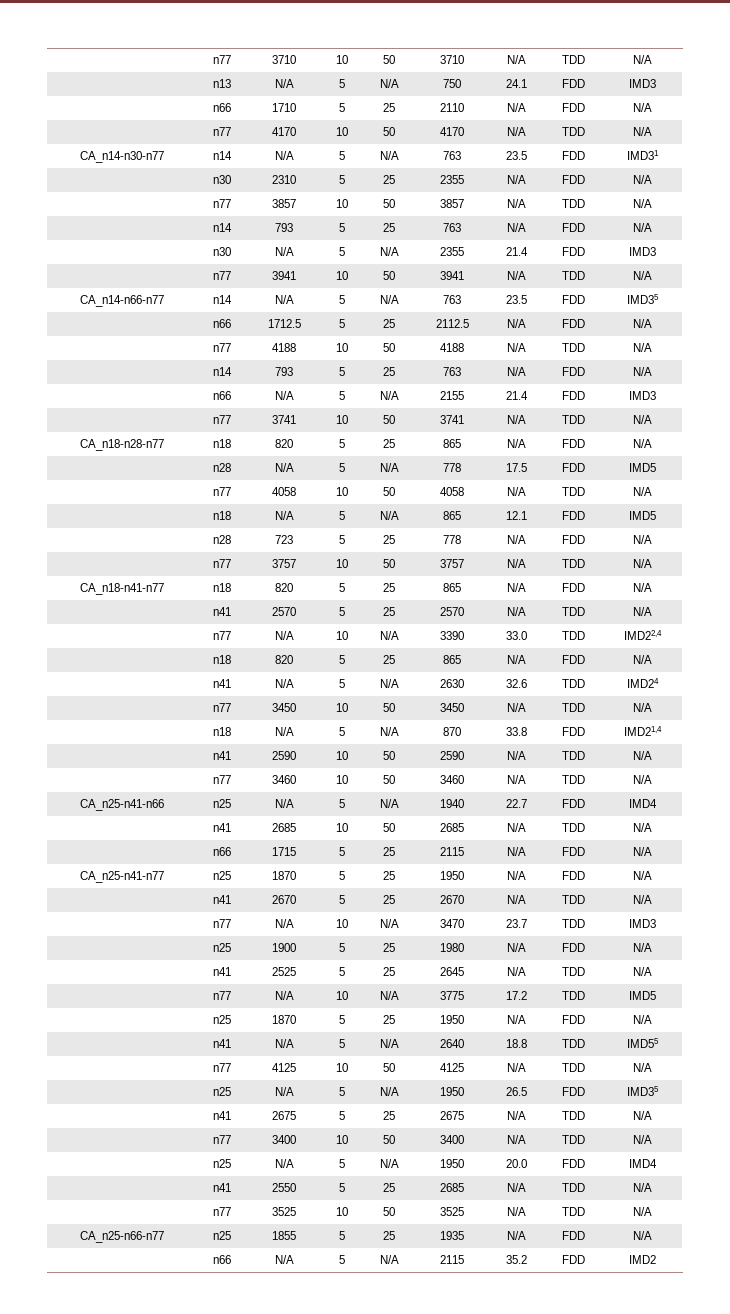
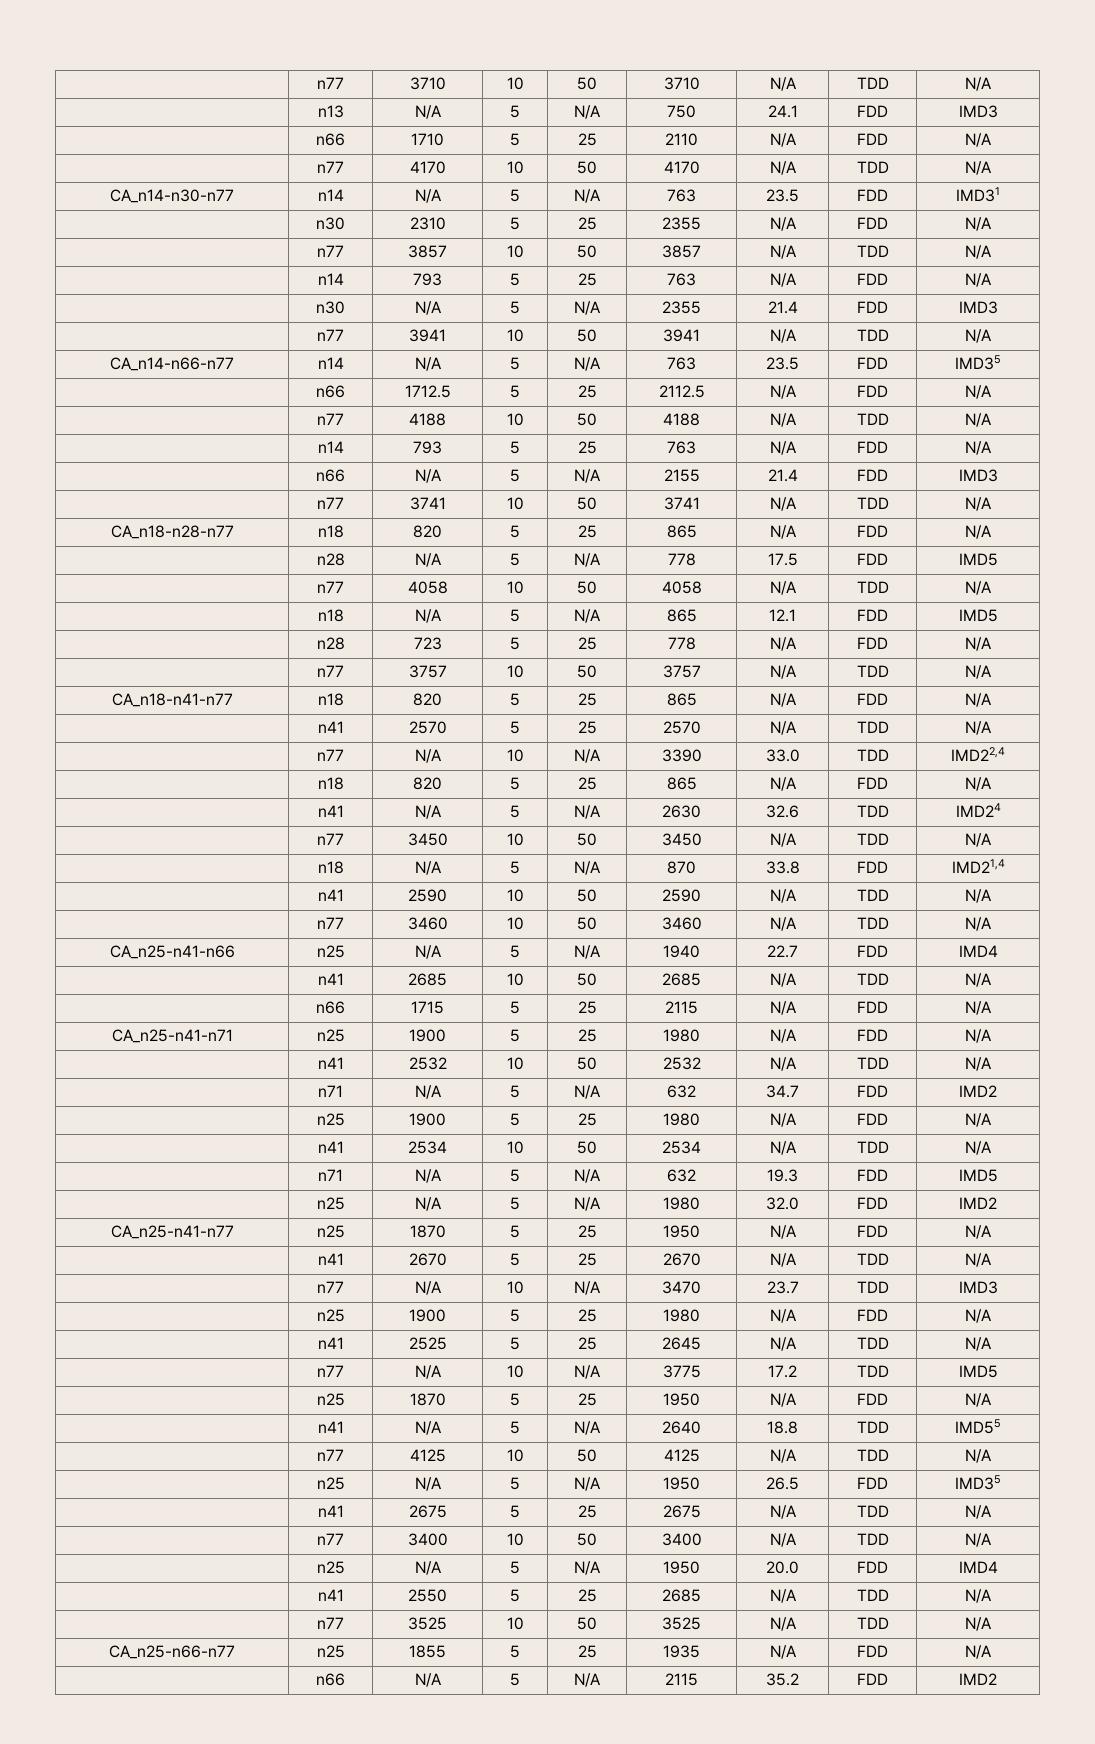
+ CA_n25-n41-n71 | n25 | 1900 | 5 | 25 | 1980 | N/A | FDD | N/A
+ | n41 | 2532 | 10 | 50 | 2532 | N/A | TDD | N/A
+ | n71 | N/A | 5 | N/A | 632 | 34.7 | FDD | IMD2
+ | n25 | 1900 | 5 | 25 | 1980 | N/A | FDD | N/A
+ | n41 | 2534 | 10 | 50 | 2534 | N/A | TDD | N/A
+ | n71 | N/A | 5 | N/A | 632 | 19.3 | FDD | IMD5
+ | n25 | N/A | 5 | N/A | 1980 | 32.0 | FDD | IMD2

